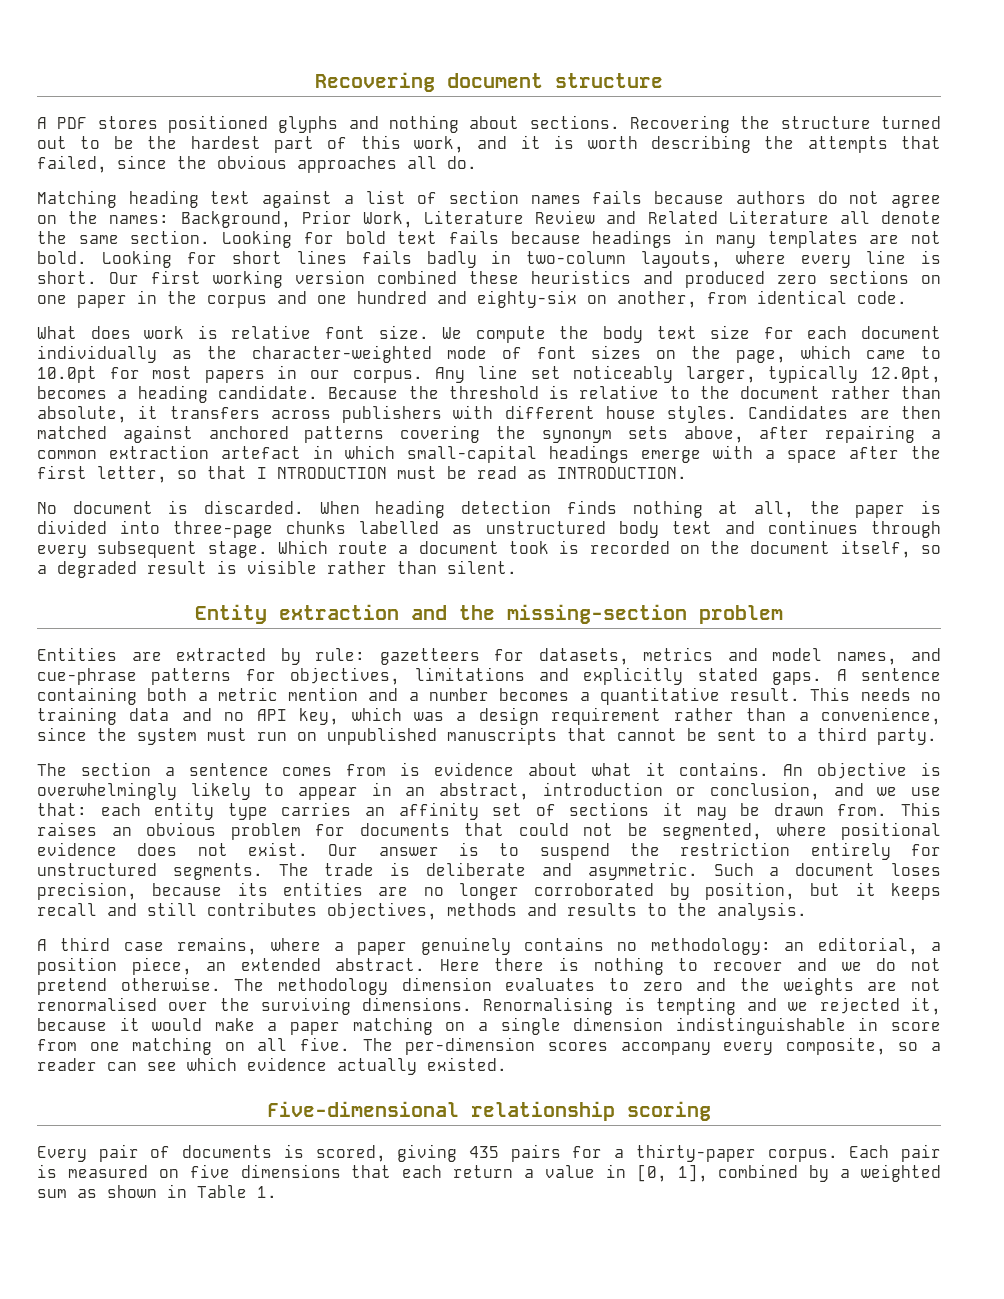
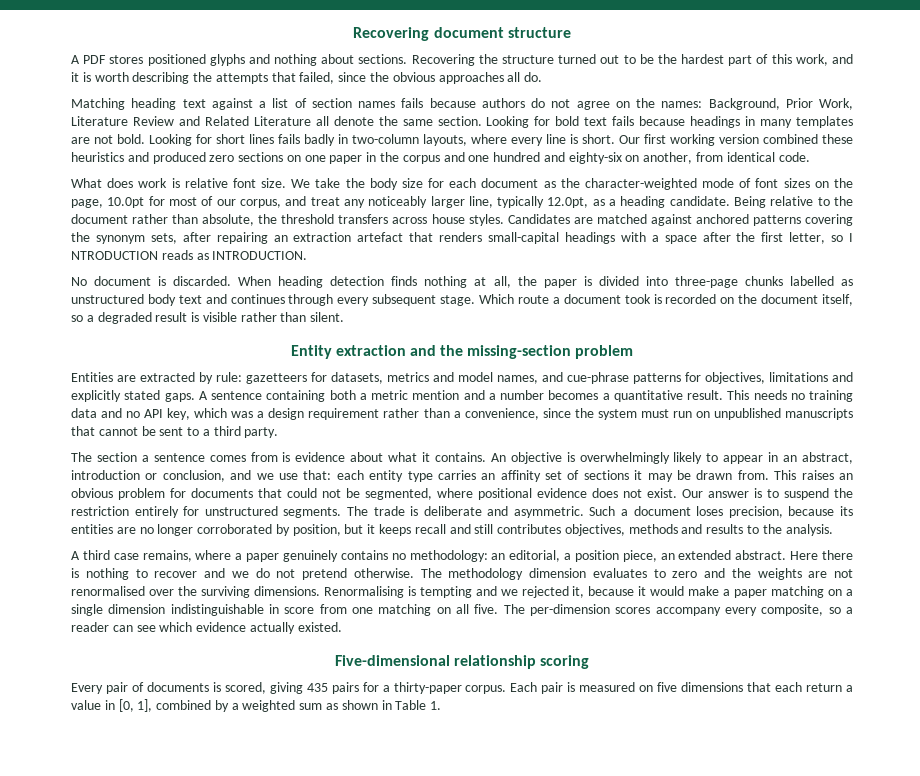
- We compute the body text size for each document individually as the character-weighted mode of font sizes on the page, which came to 10.0pt for most papers in our corpus. Any line set noticeably larger, typically 12.0pt, becomes a heading candidate.
+ We take the body size for each document as the character-weighted mode of font sizes on the page, 10.0pt for most of our corpus, and treat any noticeably larger line, typically 12.0pt, as a heading candidate.
- Because the threshold is relative to the document rather than absolute, it transfers across publishers with different house styles.
+ Being relative to the document rather than absolute, the threshold transfers across house styles.
- Candidates are then matched against anchored patterns covering the synonym sets above, after repairing a common extraction artefact in which small-capital headings emerge with a space after the first letter, so that I NTRODUCTION must be read as INTRODUCTION.
+ Candidates are matched against anchored patterns covering the synonym sets, after repairing an extraction artefact that renders small-capital headings with a space after the first letter, so I NTRODUCTION reads as INTRODUCTION.

